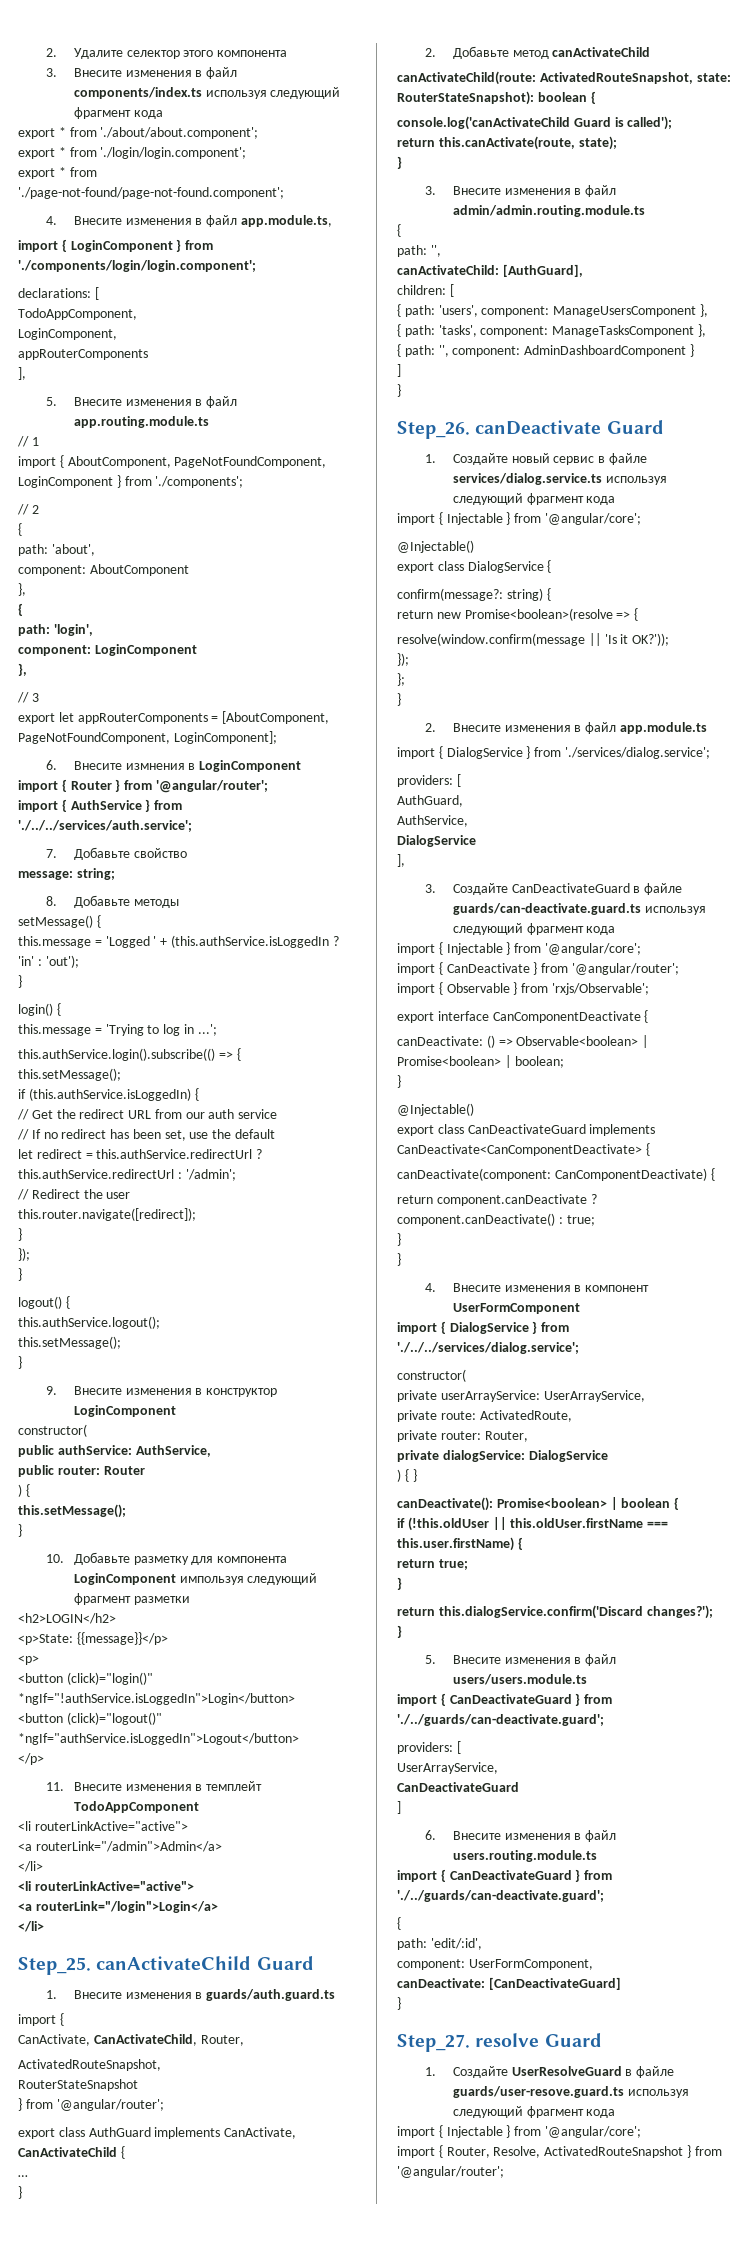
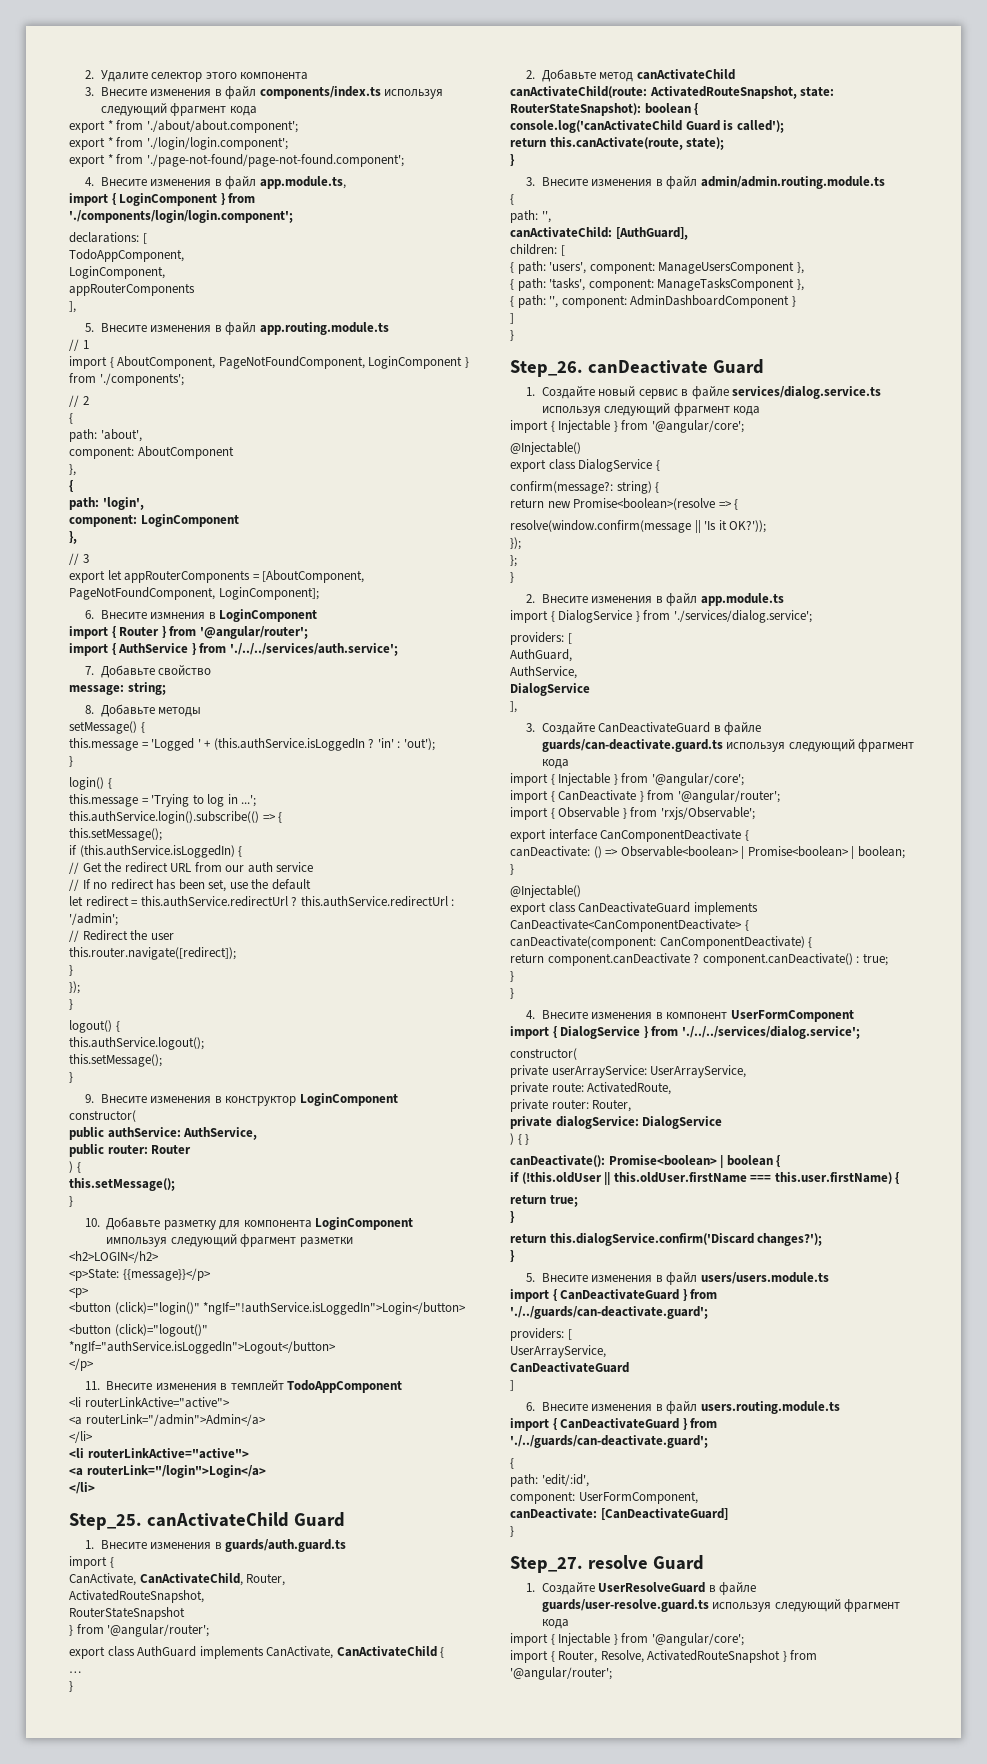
- 1. Создайте UserResolveGuard в файле guards/user-resove.guard.ts используя следующий фрагмент кода
+ 1. Создайте UserResolveGuard в файле guards/user-resolve.guard.ts используя следующий фрагмент кода

